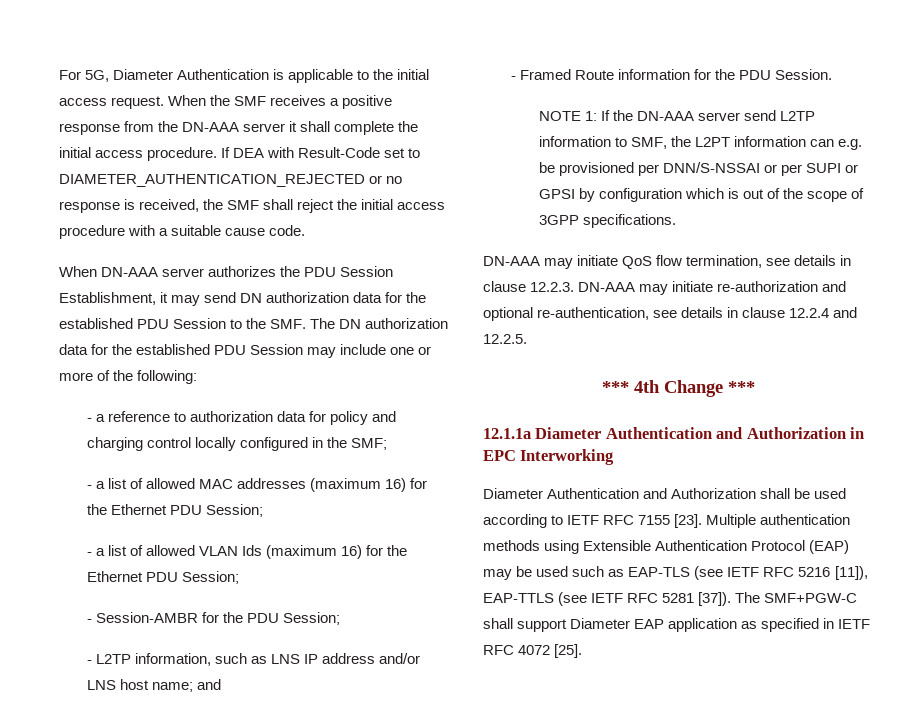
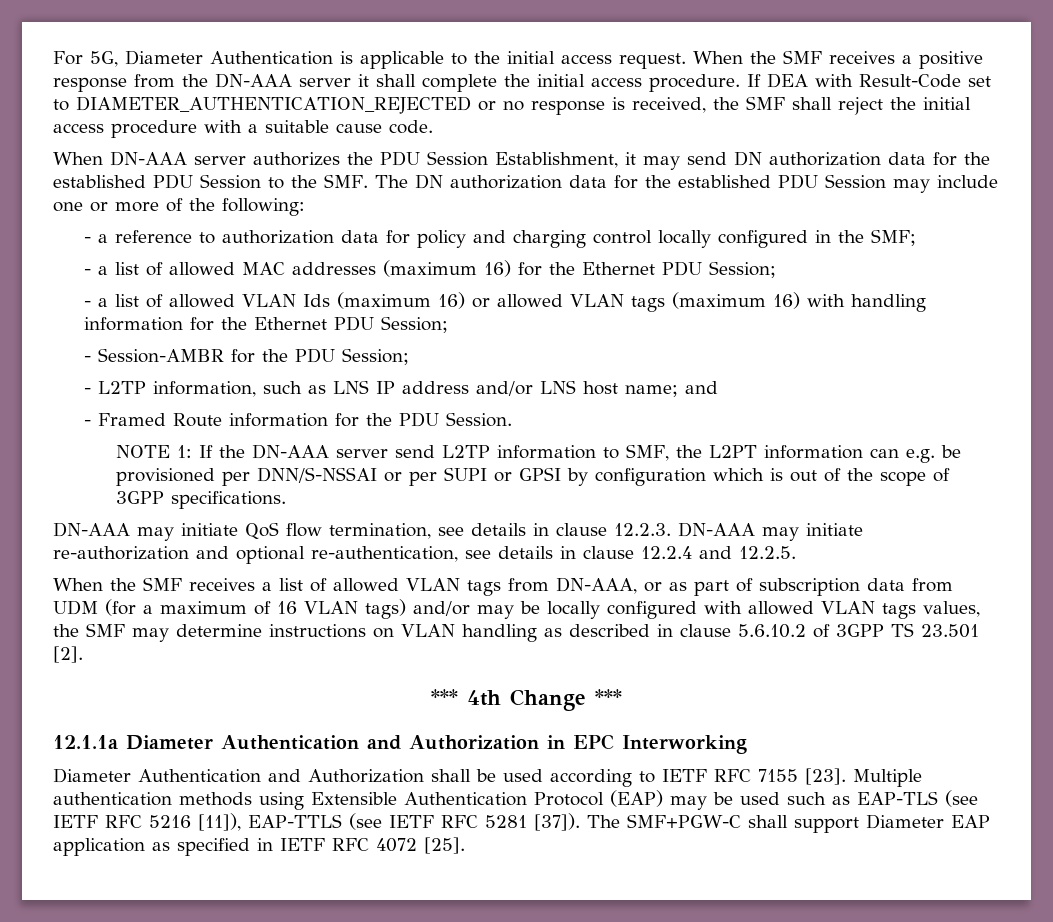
- - a list of allowed VLAN Ids (maximum 16) for the Ethernet PDU Session;
+ - a list of allowed VLAN Ids (maximum 16) or allowed VLAN tags (maximum 16) with handling information for the Ethernet PDU Session;
+ When the SMF receives a list of allowed VLAN tags from DN-AAA, or as part of subscription data from UDM (for a maximum of 16 VLAN tags) and/or may be locally configured with allowed VLAN tags values, the SMF may determine instructions on VLAN handling as described in clause 5.6.10.2 of 3GPP TS 23.501 [2].

